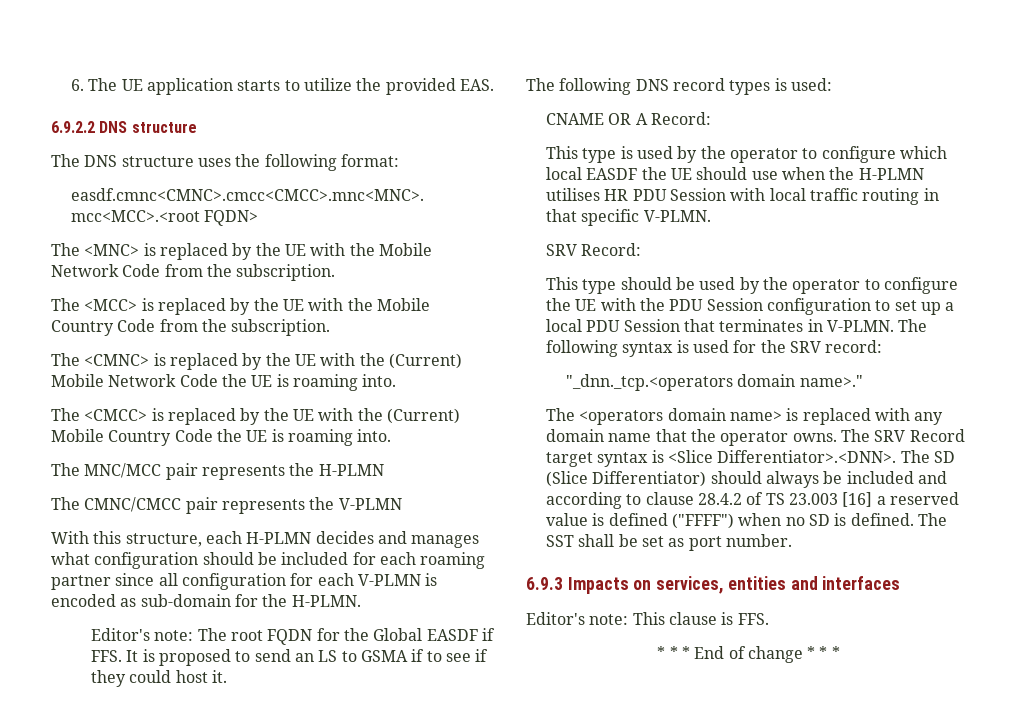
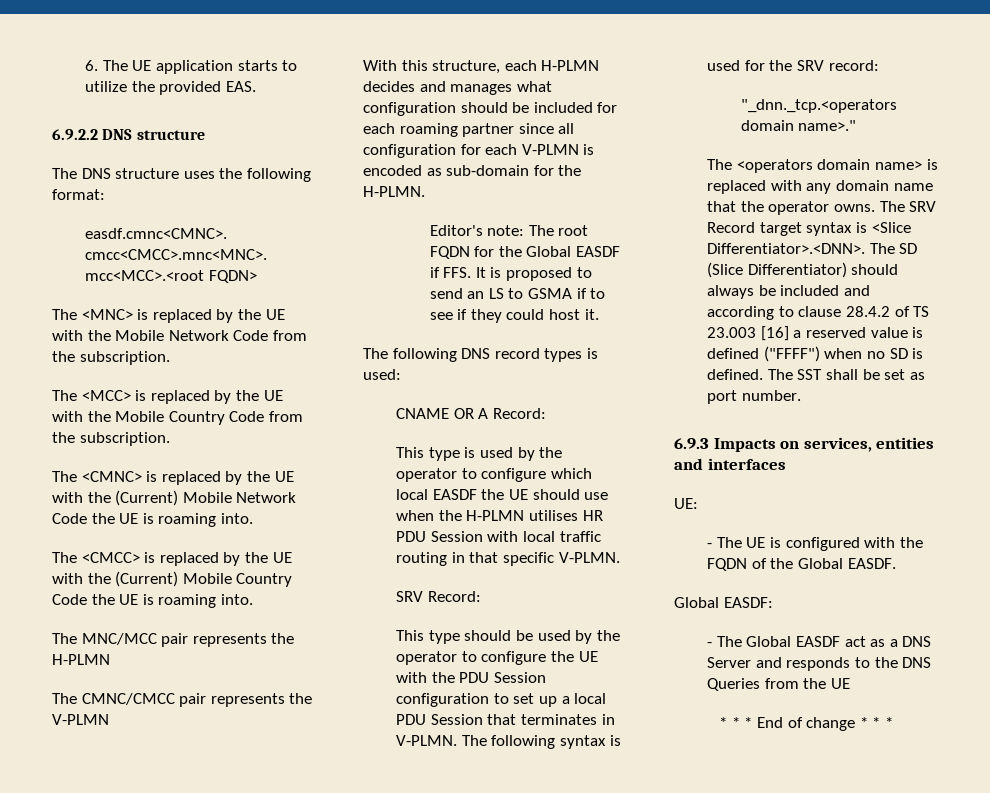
- Editor's note: This clause is FFS.
+ UE:
+ - The UE is configured with the FQDN of the Global EASDF.
+ Global EASDF:
+ - The Global EASDF act as a DNS Server and responds to the DNS Queries from the UE

